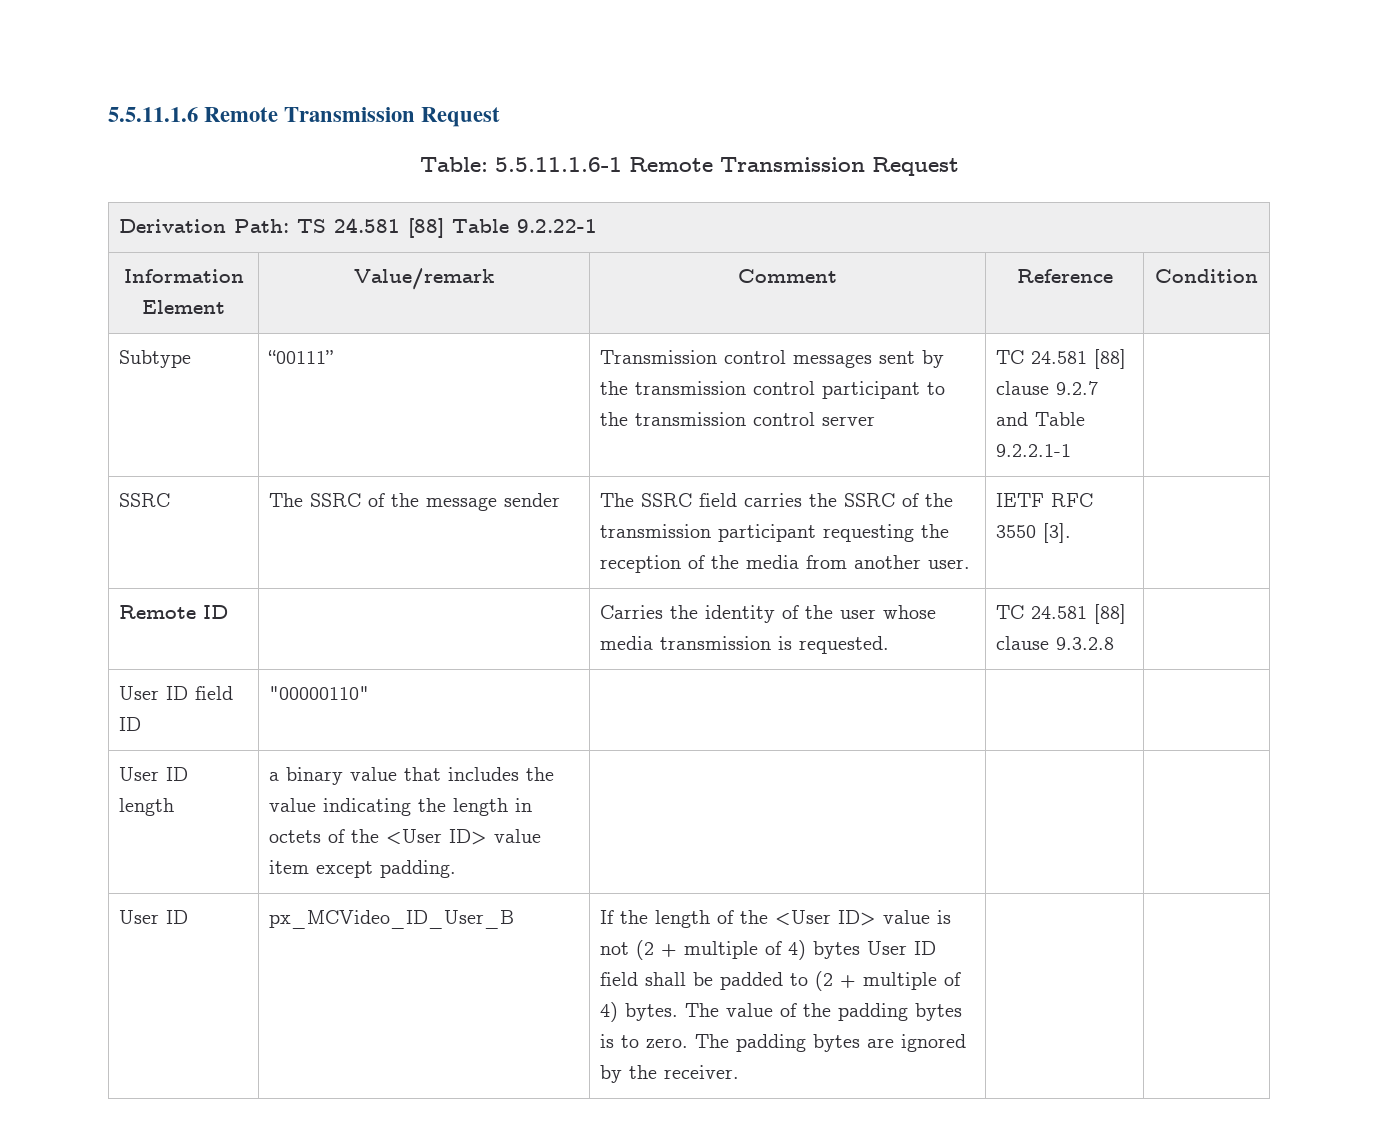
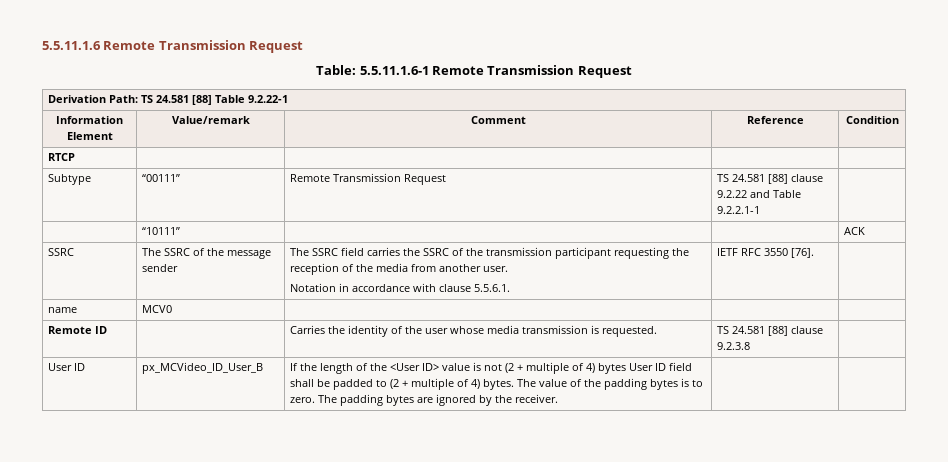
+ RTCP | | | |
- Subtype | “00111” | Transmission control messages sent by the transmission control participant to the transmission control server | TC 24.581 [88] clause 9.2.7 and Table 9.2.2.1-1 |
+ Subtype | “00111” | Remote Transmission Request | TS 24.581 [88] clause 9.2.22 and Table 9.2.2.1-1 |
+ | “10111” | | | ACK
- SSRC | The SSRC of the message sender | The SSRC field carries the SSRC of the transmission participant requesting the reception of the media from another user. | IETF RFC 3550 [3]. |
+ SSRC | The SSRC of the message sender | The SSRC field carries the SSRC of the transmission participant requesting the reception of the media from another user.
+ Notation in accordance with clause 5.5.6.1. | IETF RFC 3550 [76]. |
+ name | MCV0 | | |
- Remote ID | | Carries the identity of the user whose media transmission is requested. | TC 24.581 [88] clause 9.3.2.8 |
- User ID field ID | "00000110" | | |
- User ID length | a binary value that includes the value indicating the length in octets of the <User ID> value item except padding. | | |
+ Remote ID | | Carries the identity of the user whose media transmission is requested. | TS 24.581 [88] clause 9.2.3.8 |

